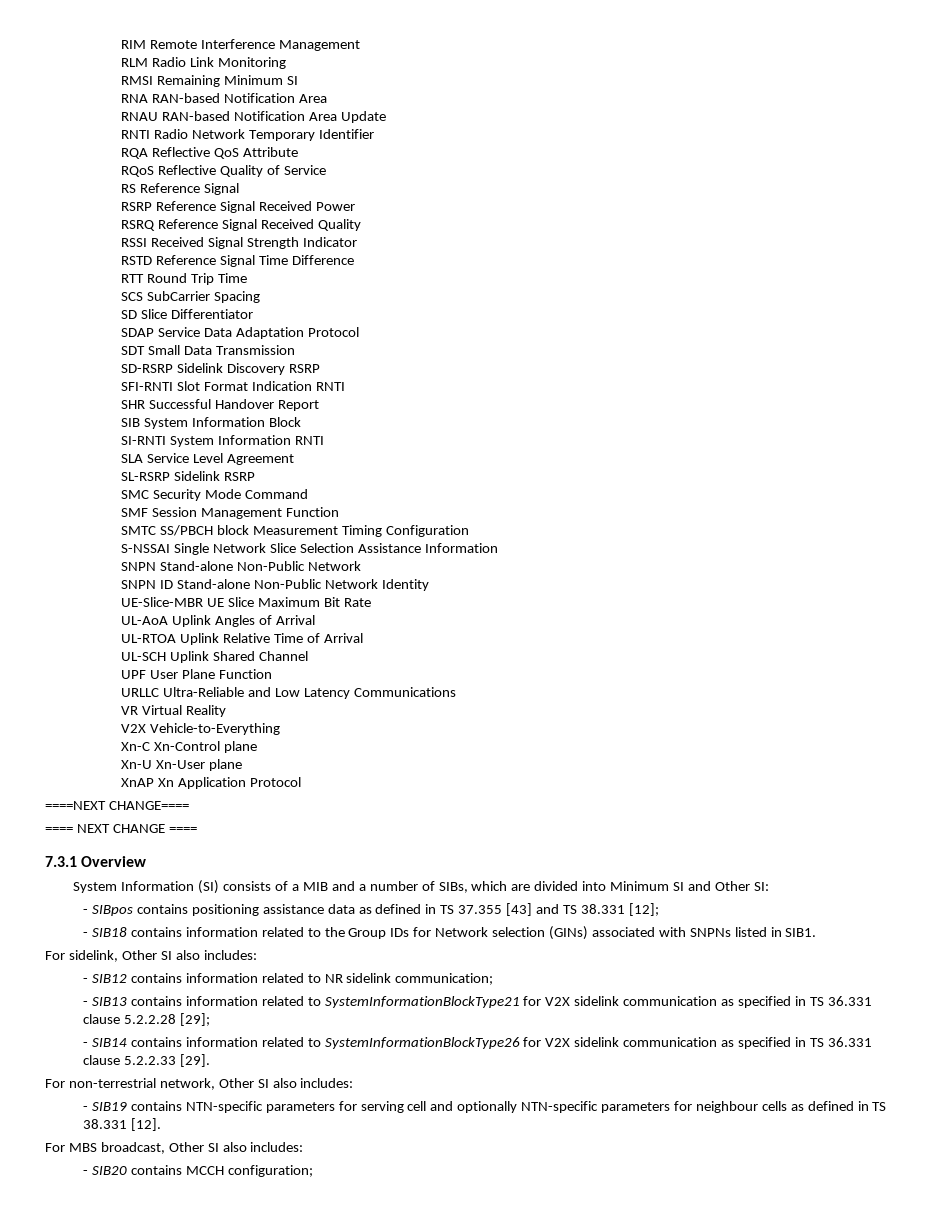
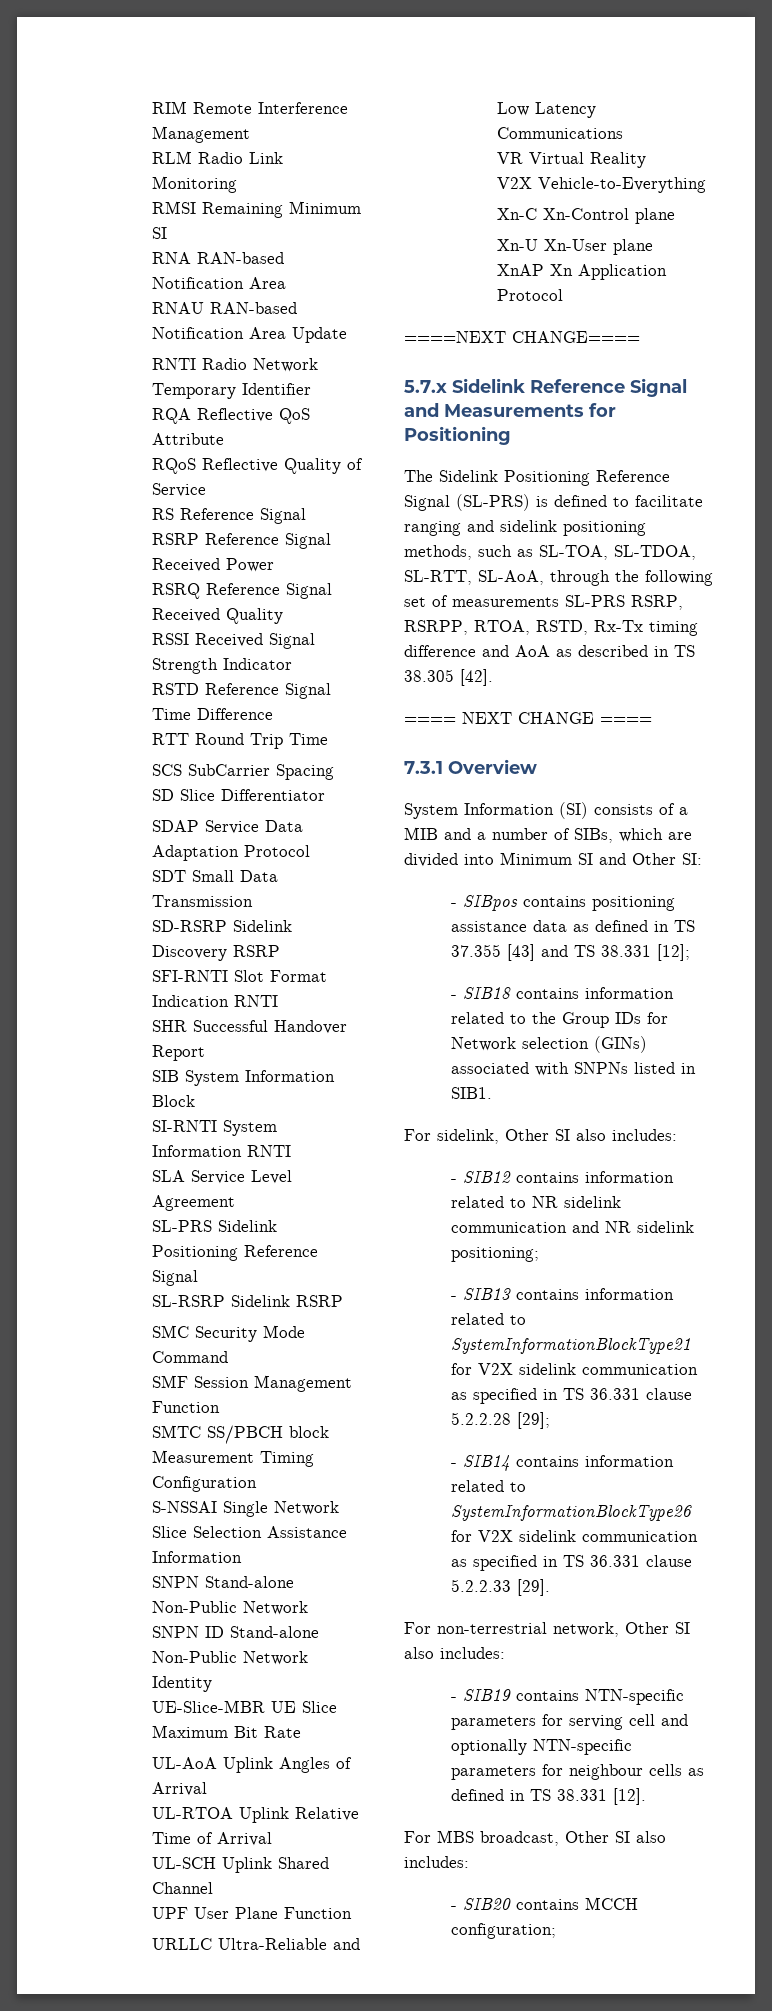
+ SL-PRS Sidelink Positioning Reference Signal
+ 5.7.x Sidelink Reference Signal and Measurements for Positioning
+ The Sidelink Positioning Reference Signal (SL-PRS) is defined to facilitate ranging and sidelink positioning methods, such as SL-TOA, SL-TDOA, SL-RTT, SL-AoA, through the following set of measurements SL-PRS RSRP, RSRPP, RTOA, RSTD, Rx-Tx timing difference and AoA as described in TS 38.305 [42].
- - SIB12 contains information related to NR sidelink communication;
+ - SIB12 contains information related to NR sidelink communication and NR sidelink positioning;

